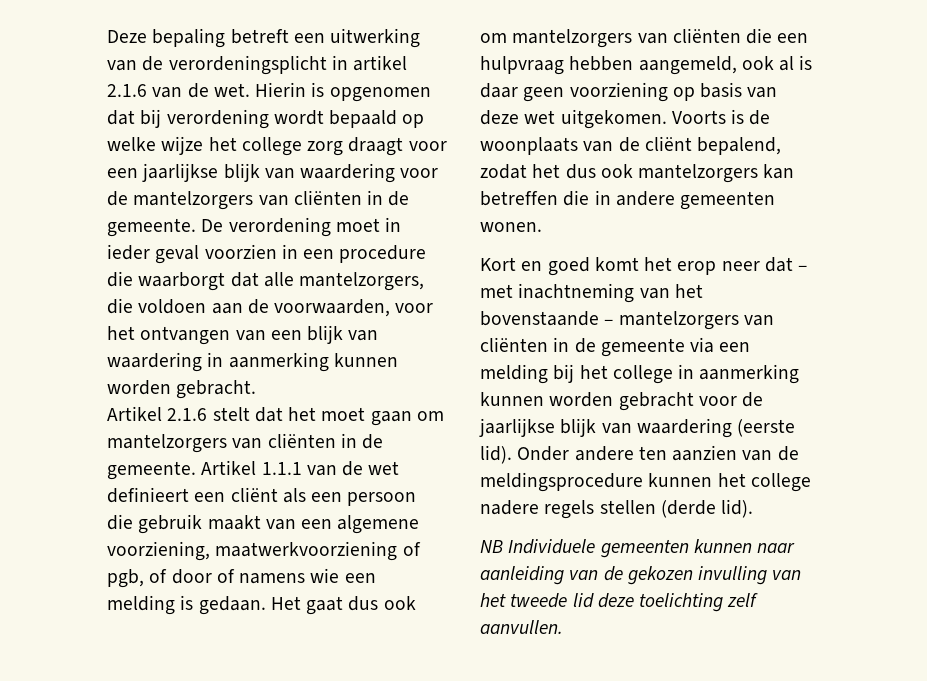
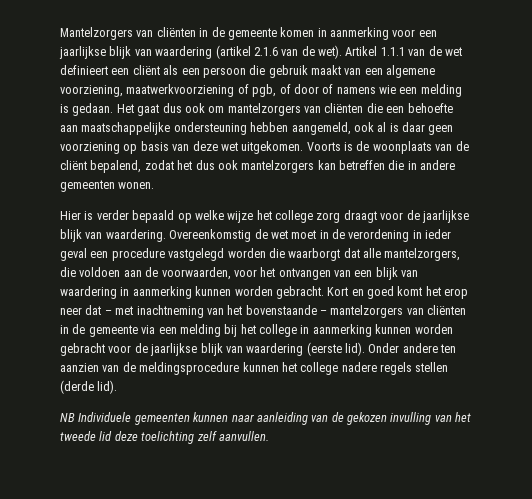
- Deze bepaling betreft een uitwerking van de verordeningsplicht in artikel 2.1.6 van de wet. Hierin is opgenomen dat bij verordening wordt bepaald op welke wijze het college zorg draagt voor een jaarlijkse blijk van waardering voor de mantelzorgers van cliënten in de gemeente. De verordening moet in ieder geval voorzien in een procedure die waarborgt dat alle mantelzorgers, die voldoen aan de voorwaarden, voor het ontvangen van een blijk van waardering in aanmerking kunnen worden gebracht.
- Artikel 2.1.6 stelt dat het moet gaan om mantelzorgers van cliënten in de gemeente.
+ Mantelzorgers van cliënten in de gemeente komen in aanmerking voor een jaarlijkse blijk van waardering (artikel 2.1.6 van de wet).
- Het gaat dus ook om mantelzorgers van cliënten die een hulpvraag hebben aangemeld, ook al is daar geen voorziening op basis van deze wet uitgekomen.
+ Het gaat dus ook om mantelzorgers van cliënten die een behoefte aan maatschappelijke ondersteuning hebben aangemeld, ook al is daar geen voorziening op basis van deze wet uitgekomen.
+ Hier is verder bepaald op welke wijze het college zorg draagt voor de jaarlijkse blijk van waardering. Overeenkomstig de wet moet in de verordening in ieder geval een procedure vastgelegd worden die waarborgt dat alle mantelzorgers, die voldoen aan de voorwaarden, voor het ontvangen van een blijk van waardering in aanmerking kunnen worden gebracht.

